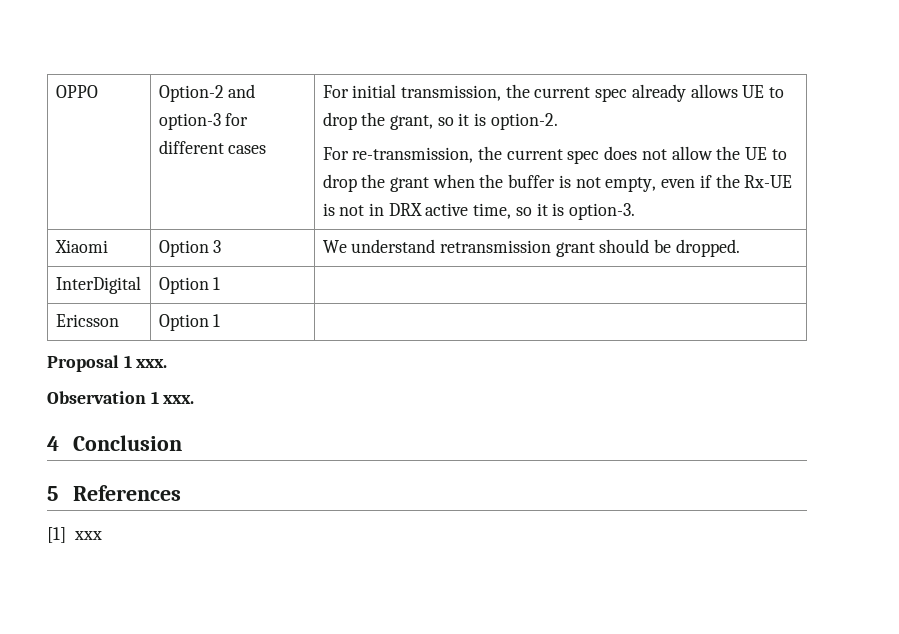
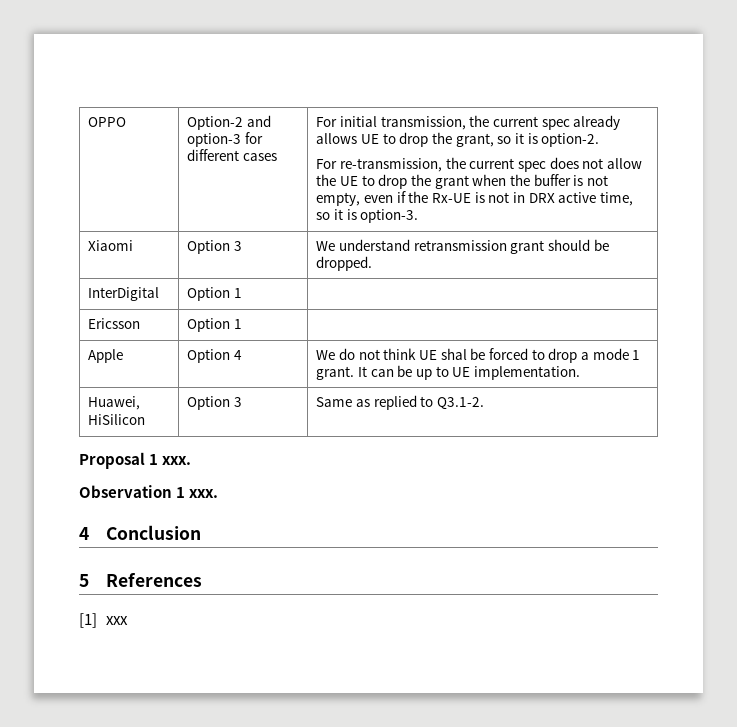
+ Apple | Option 4 | We do not think UE shal be forced to drop a mode 1 grant. It can be up to UE implementation.
+ Huawei, HiSilicon | Option 3 | Same as replied to Q3.1-2.

